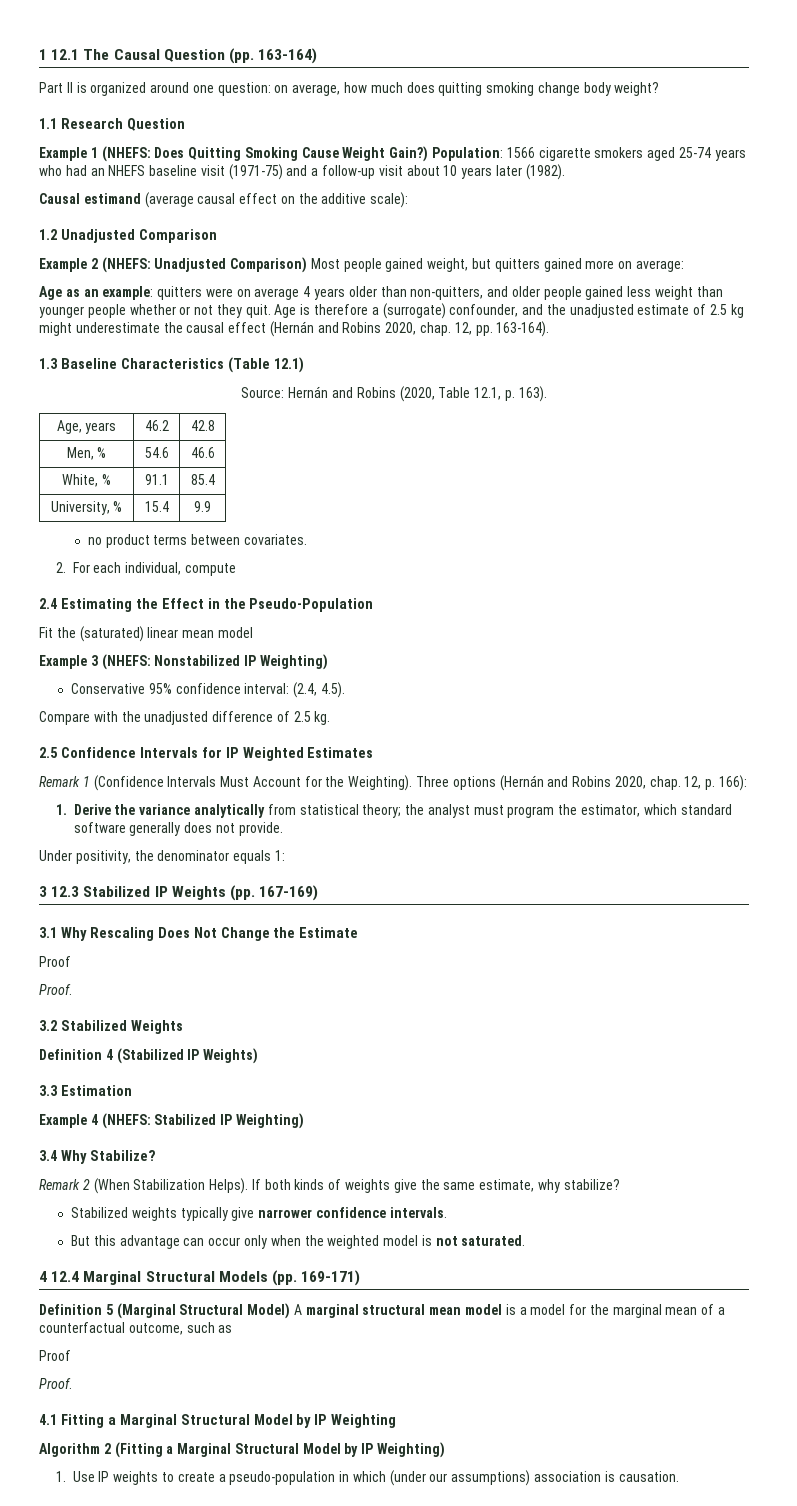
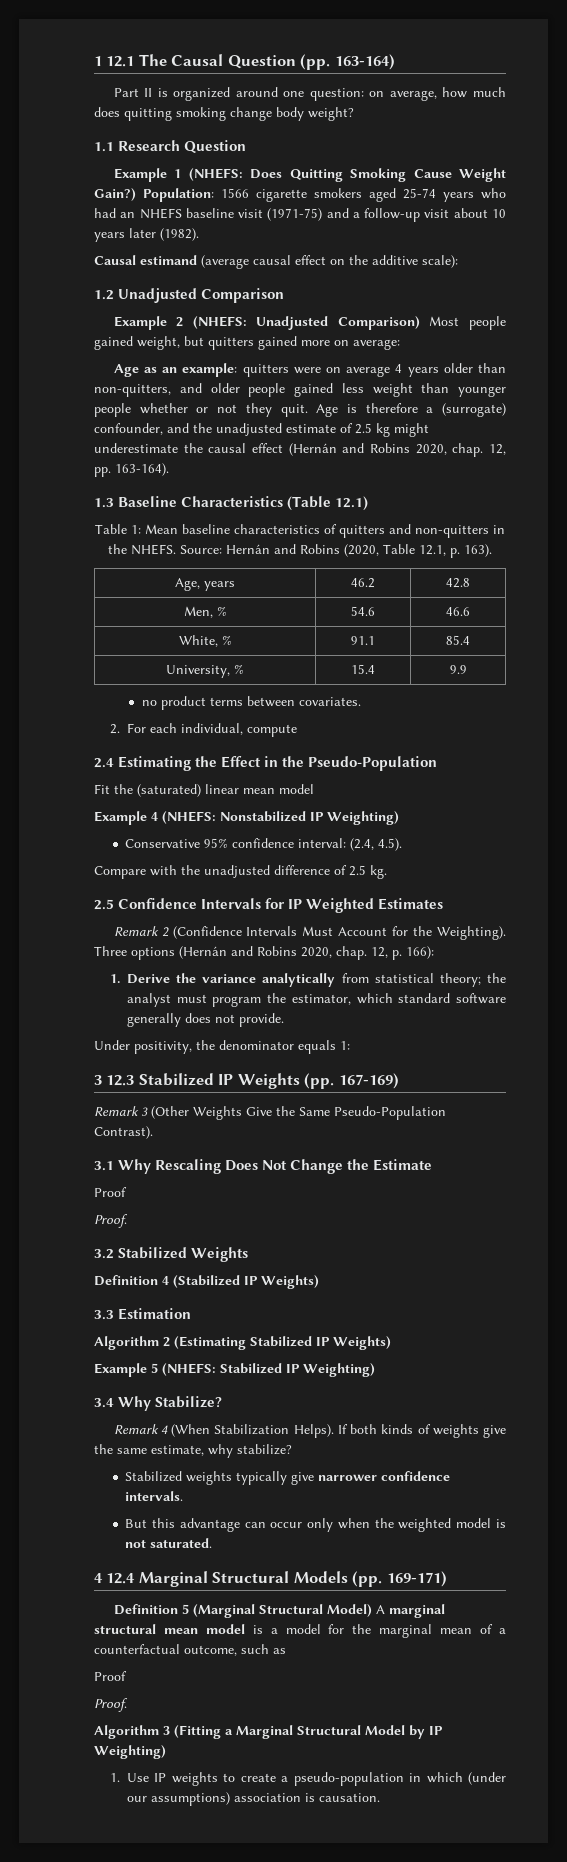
+ Table 1: Mean baseline characteristics of quitters and non-quitters in the NHEFS.
- Example 3 (NHEFS: Nonstabilized IP Weighting)
+ Example 4 (NHEFS: Nonstabilized IP Weighting)
- Remark 1 (Confidence Intervals Must Account for the Weighting).
+ Remark 2 (Confidence Intervals Must Account for the Weighting).
+ Remark 3 (Other Weights Give the Same Pseudo-Population Contrast).
- Example 4 (NHEFS: Stabilized IP Weighting)
+ Algorithm 2 (Estimating Stabilized IP Weights)
+ Example 5 (NHEFS: Stabilized IP Weighting)
- Remark 2 (When Stabilization Helps).
+ Remark 4 (When Stabilization Helps).
- 4.1 Fitting a Marginal Structural Model by IP Weighting
- Algorithm 2 (Fitting a Marginal Structural Model by IP Weighting)
+ Algorithm 3 (Fitting a Marginal Structural Model by IP Weighting)

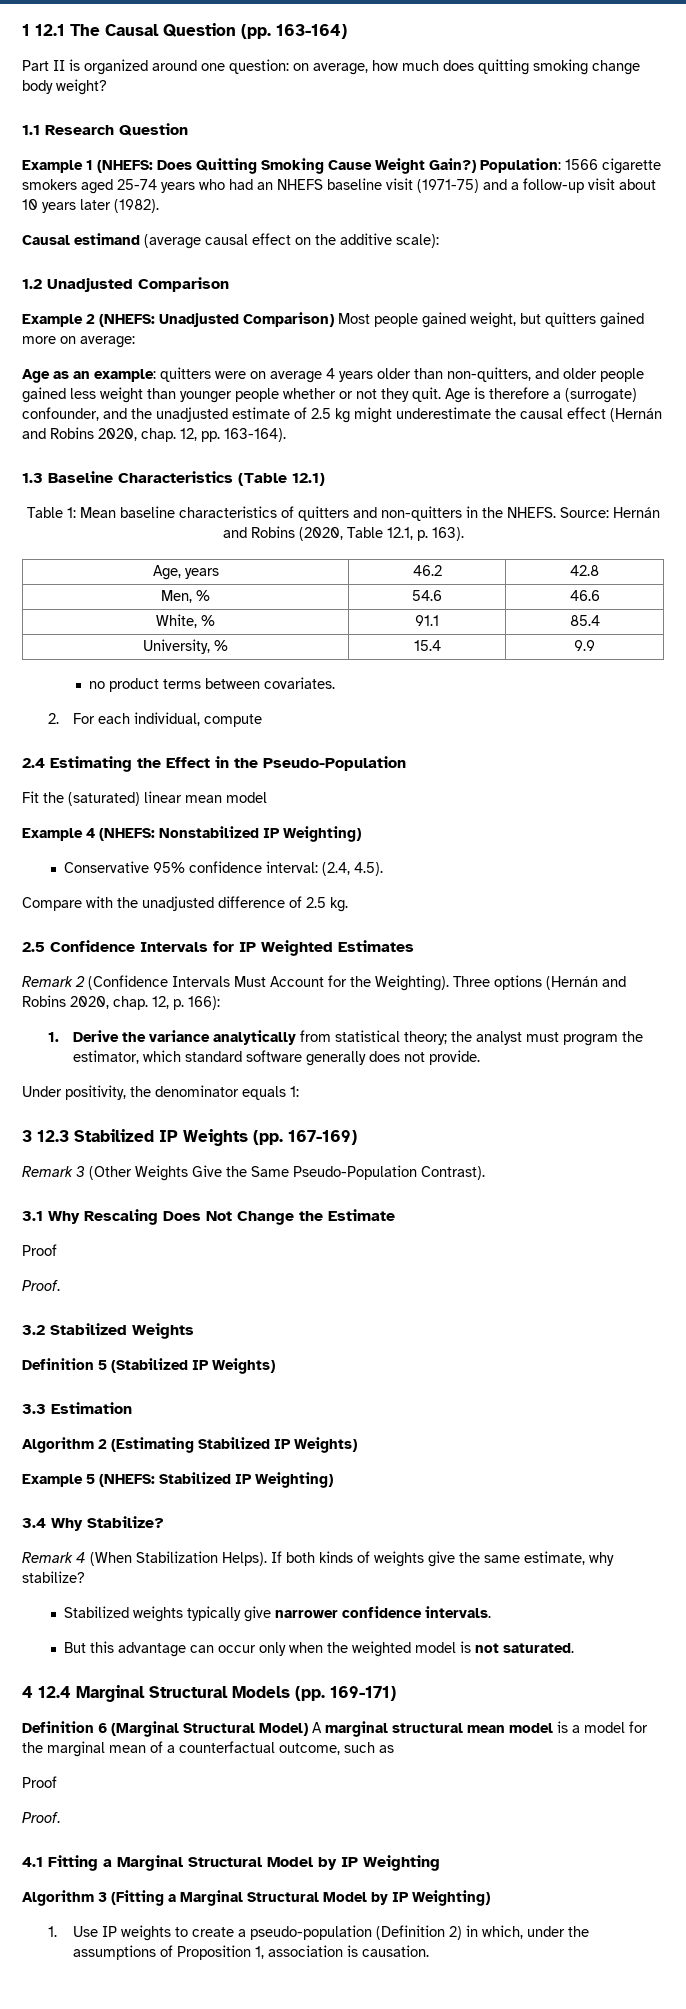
- Definition 4 (Stabilized IP Weights)
+ Definition 5 (Stabilized IP Weights)
- Definition 5 (Marginal Structural Model) A marginal structural mean model is a model for the marginal mean of a counterfactual outcome, such as
+ Definition 6 (Marginal Structural Model) A marginal structural mean model is a model for the marginal mean of a counterfactual outcome, such as
+ 4.1 Fitting a Marginal Structural Model by IP Weighting
- 1. Use IP weights to create a pseudo-population in which (under our assumptions) association is causation.
+ 1. Use IP weights to create a pseudo-population (Definition 2) in which, under the assumptions of Proposition 1, association is causation.

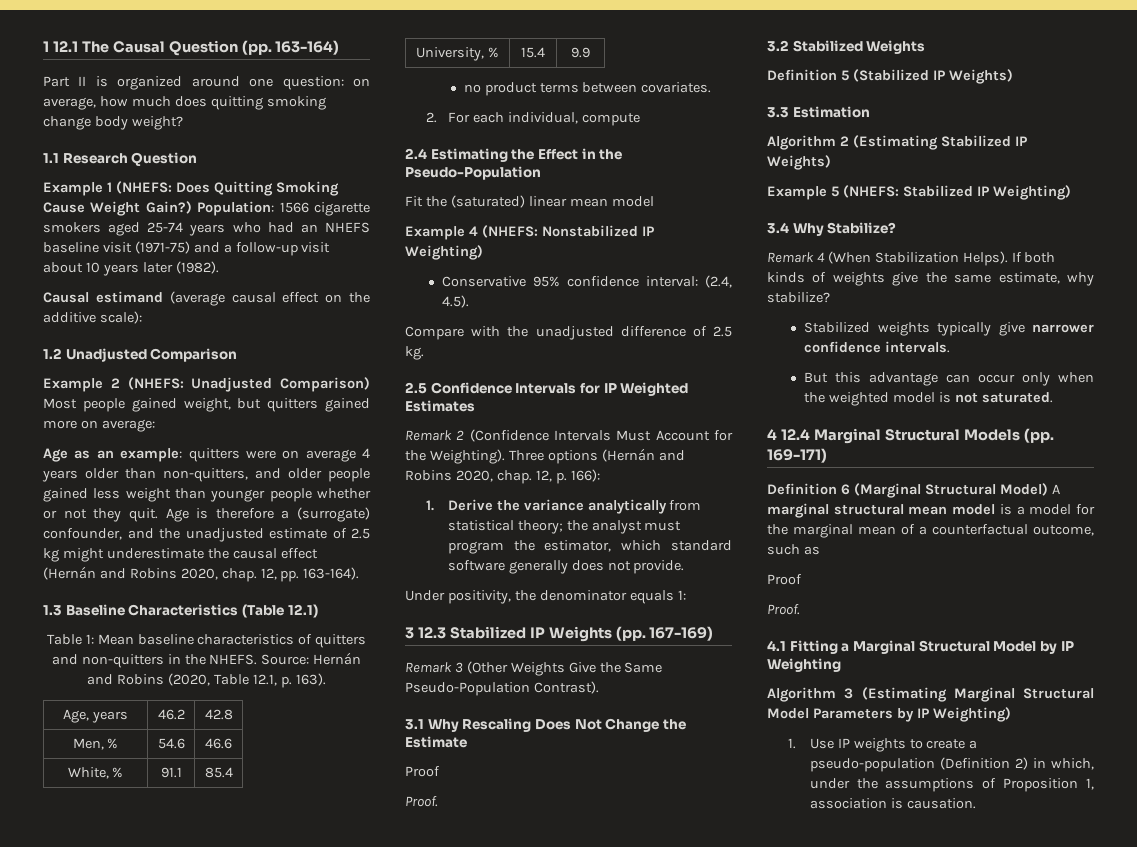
- Algorithm 3 (Fitting a Marginal Structural Model by IP Weighting)
+ Algorithm 3 (Estimating Marginal Structural Model Parameters by IP Weighting)

